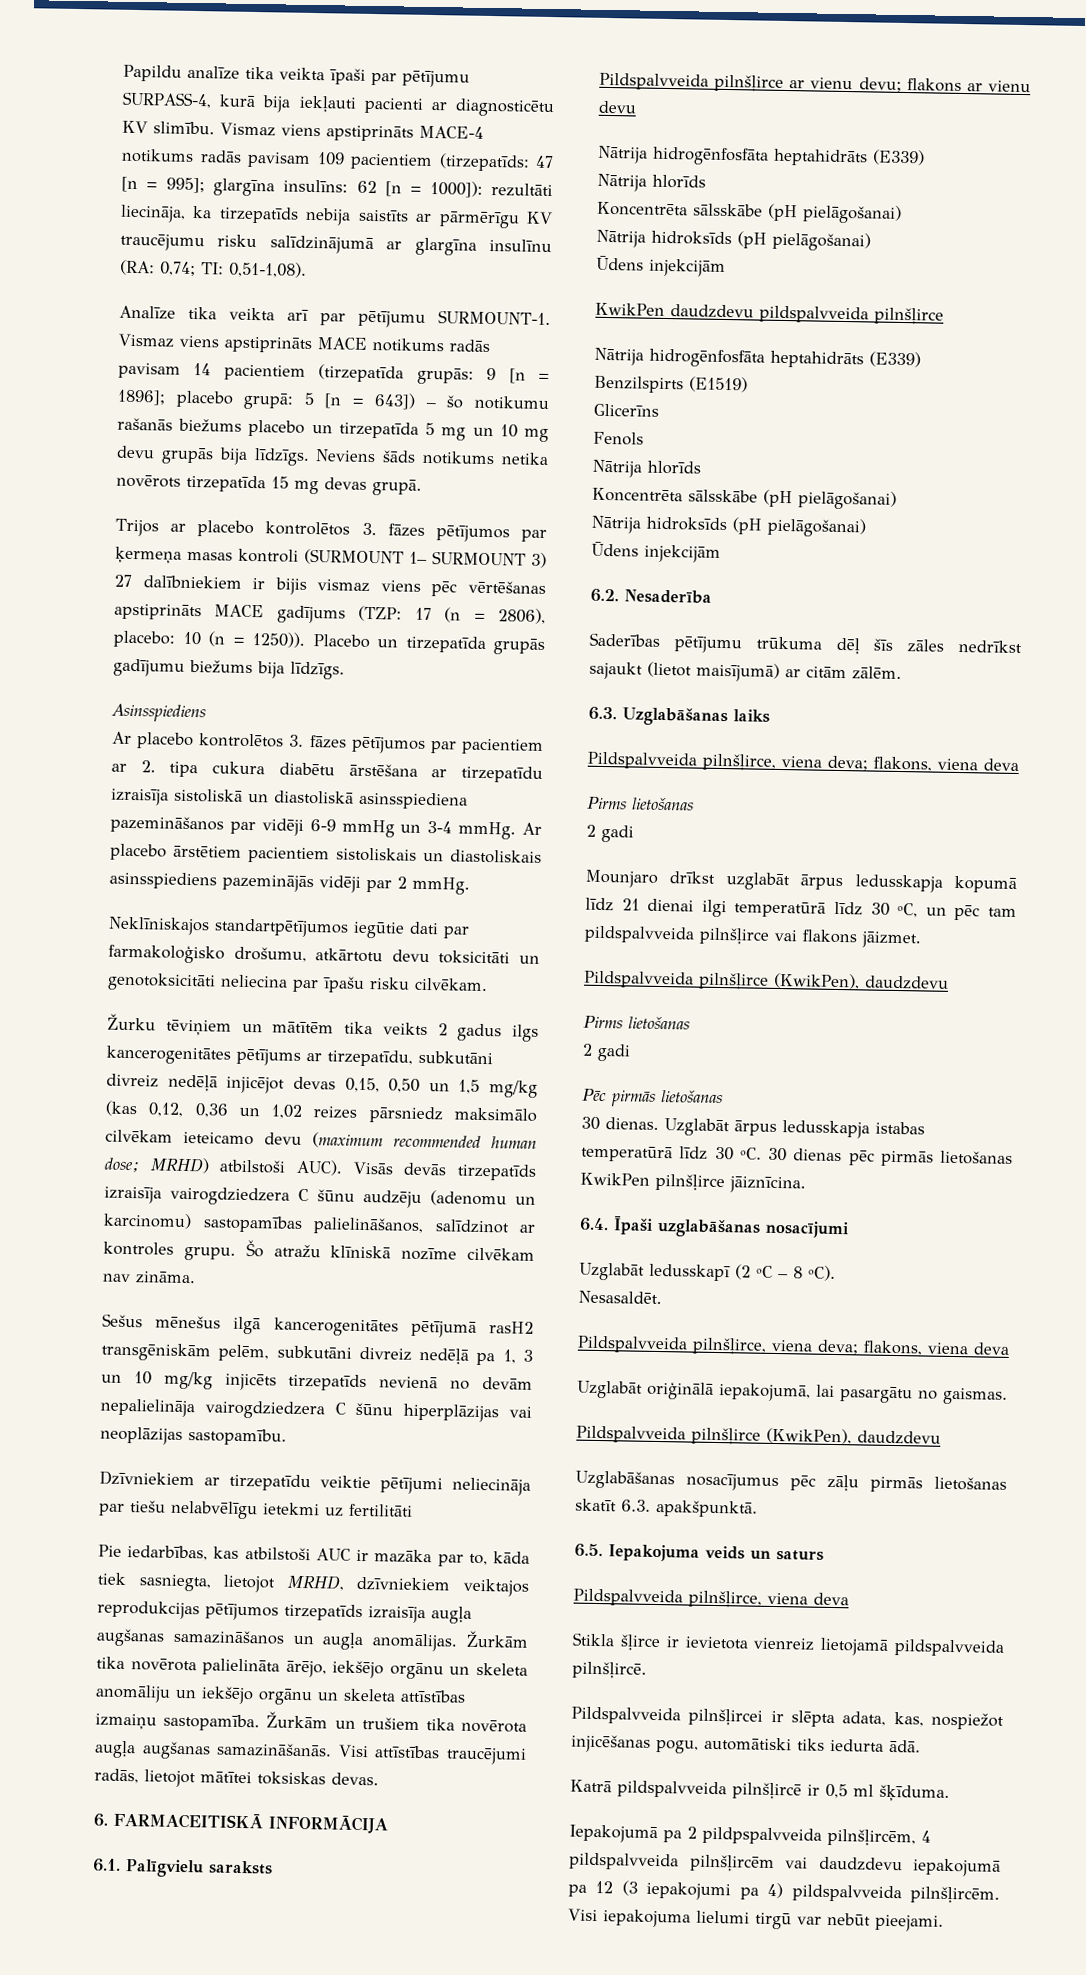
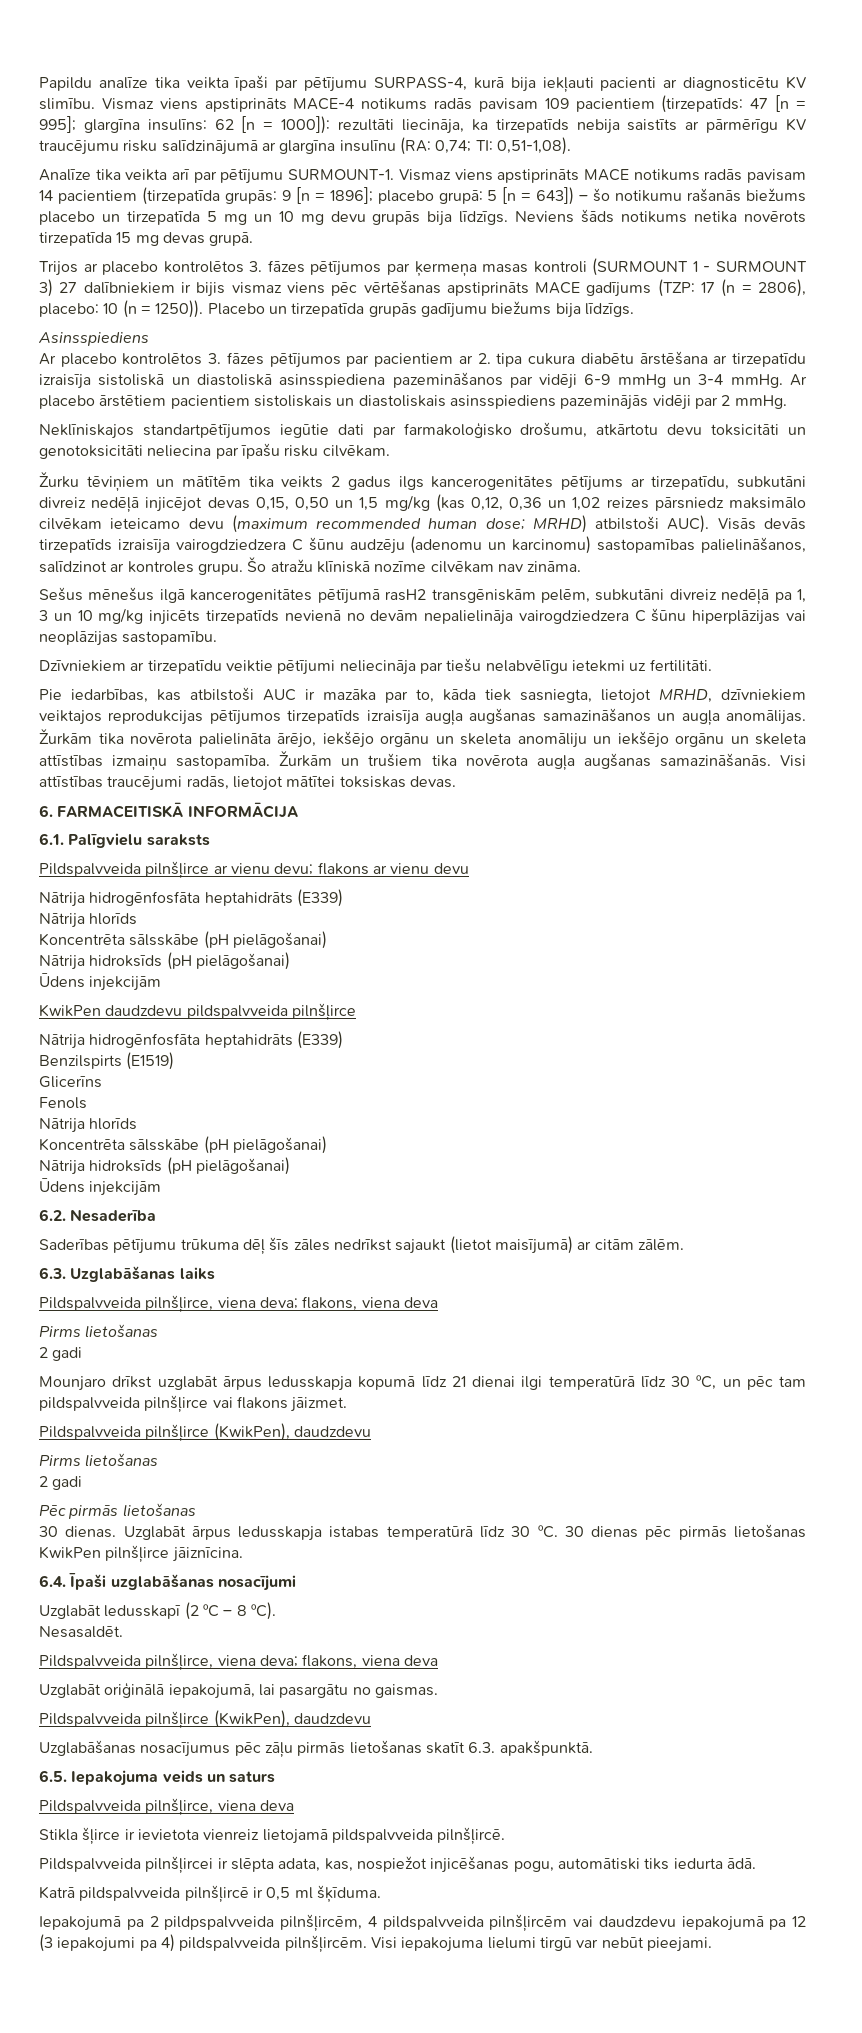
- Trijos ar placebo kontrolētos 3. fāzes pētījumos par ķermeņa masas kontroli (SURMOUNT 1– SURMOUNT 3) 27 dalībniekiem ir bijis vismaz viens pēc vērtēšanas apstiprināts MACE gadījums (TZP: 17 (n = 2806), placebo: 10 (n = 1250)).
+ Trijos ar placebo kontrolētos 3. fāzes pētījumos par ķermeņa masas kontroli (SURMOUNT 1 - SURMOUNT 3) 27 dalībniekiem ir bijis vismaz viens pēc vērtēšanas apstiprināts MACE gadījums (TZP: 17 (n = 2806), placebo: 10 (n = 1250)).
- Dzīvniekiem ar tirzepatīdu veiktie pētījumi neliecināja par tiešu nelabvēlīgu ietekmi uz fertilitāti
+ Dzīvniekiem ar tirzepatīdu veiktie pētījumi neliecināja par tiešu nelabvēlīgu ietekmi uz fertilitāti.

